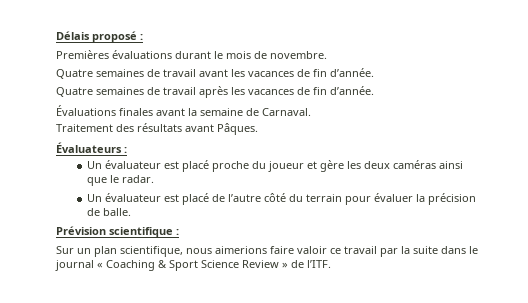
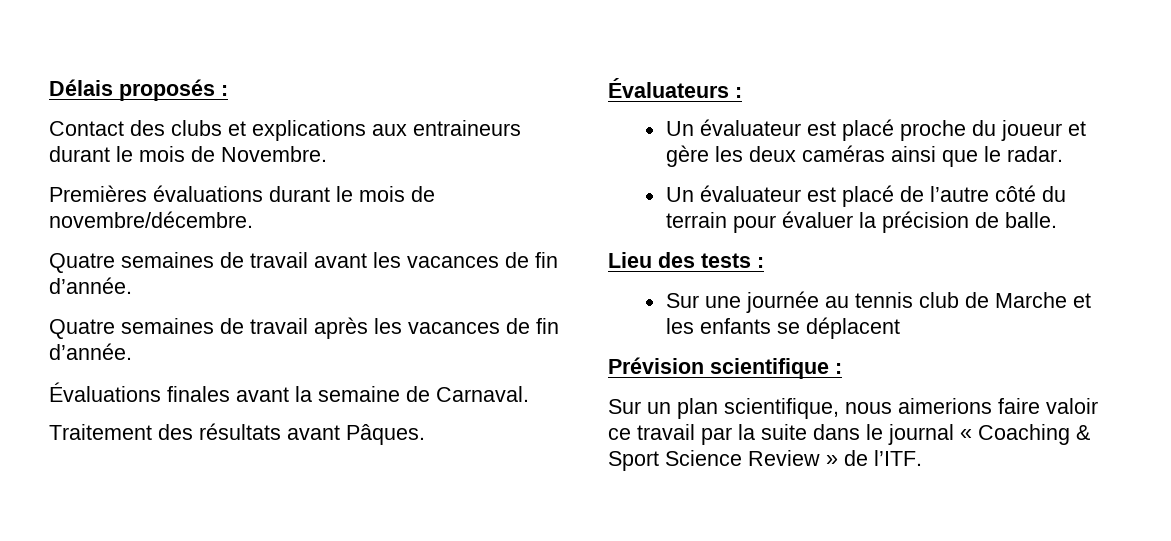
- Délais proposé :
+ Délais proposés :
+ Contact des clubs et explications aux entraineurs durant le mois de Novembre.
- Premières évaluations durant le mois de novembre.
+ Premières évaluations durant le mois de novembre/décembre.
+ Lieu des tests :
+ Sur une journée au tennis club de Marche et les enfants se déplacent

